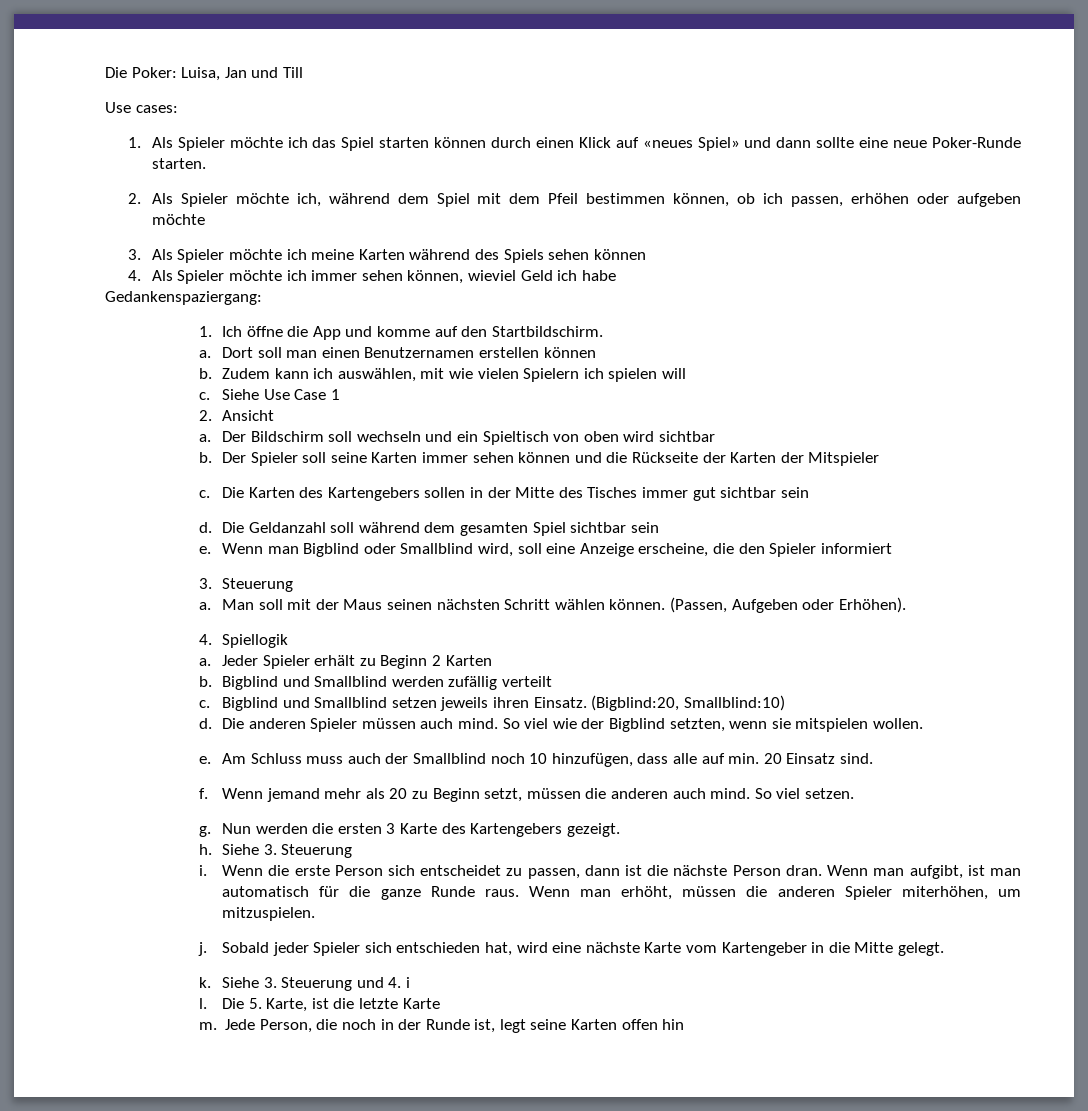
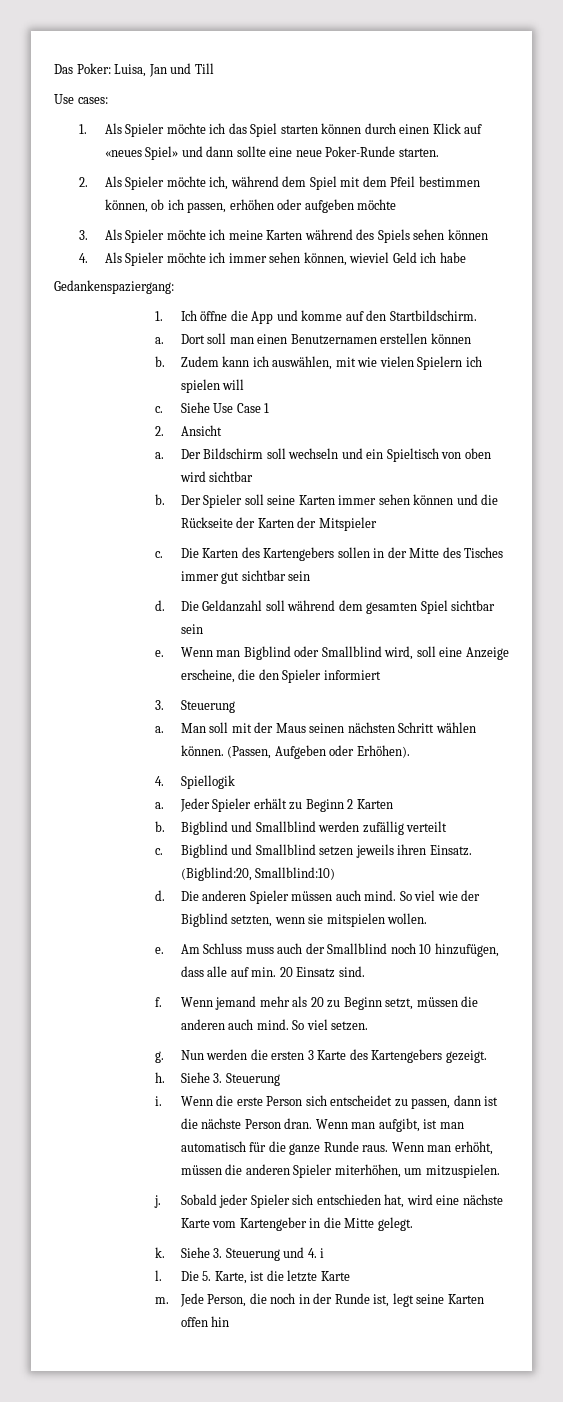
- Die Poker: Luisa, Jan und Till
+ Das Poker: Luisa, Jan und Till

